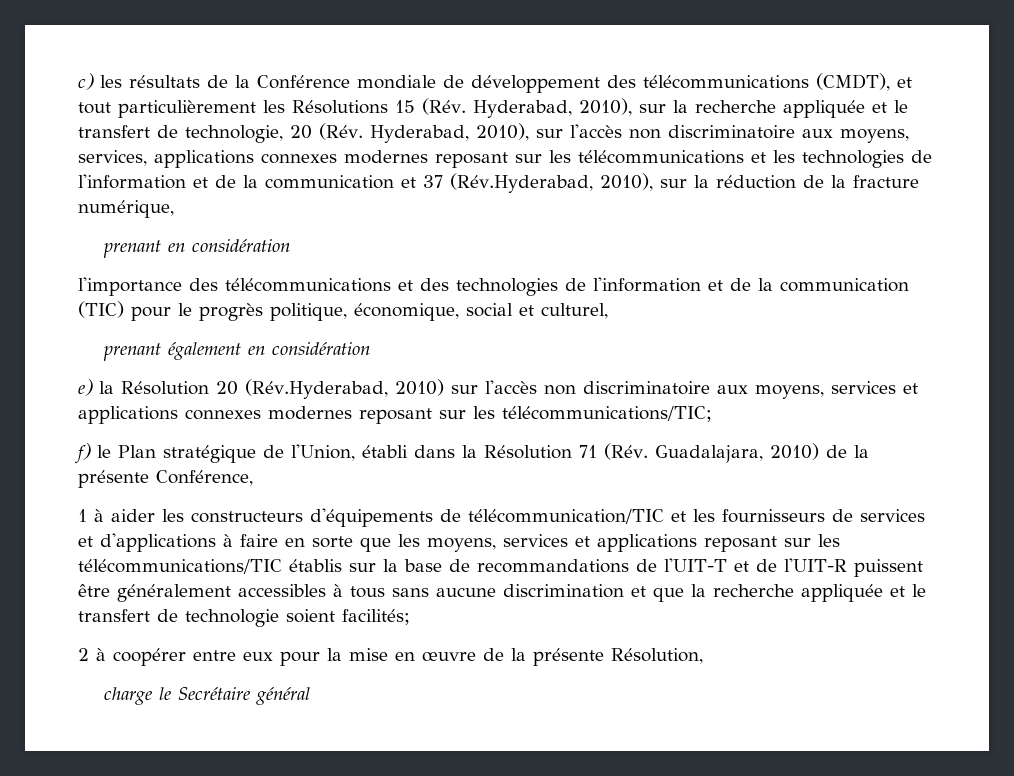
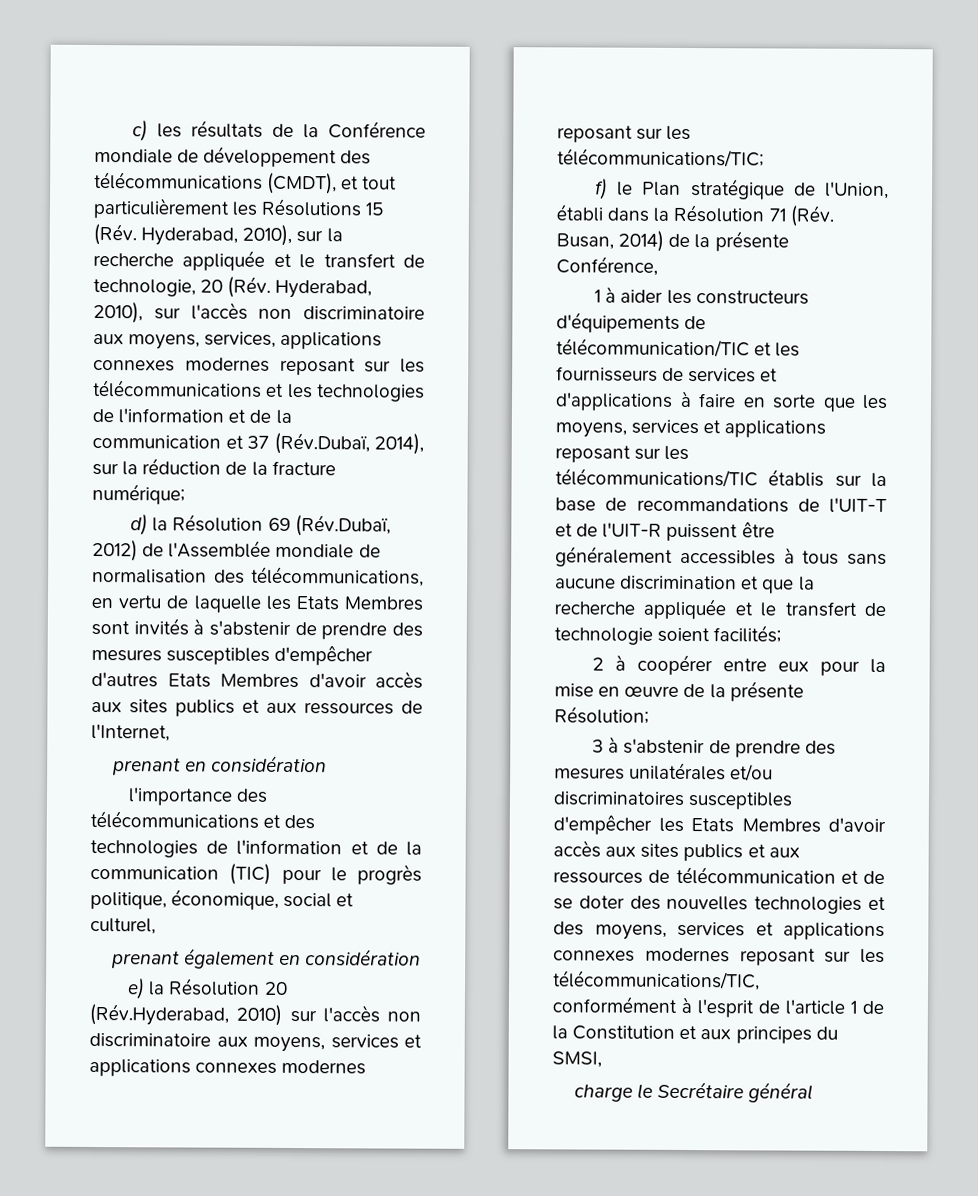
- c) les résultats de la Conférence mondiale de développement des télécommunications (CMDT), et tout particulièrement les Résolutions 15 (Rév. Hyderabad, 2010), sur la recherche appliquée et le transfert de technologie, 20 (Rév. Hyderabad, 2010), sur l'accès non discriminatoire aux moyens, services, applications connexes modernes reposant sur les télécommunications et les technologies de l'information et de la communication et 37 (Rév.Hyderabad, 2010), sur la réduction de la fracture numérique,
+ c) les résultats de la Conférence mondiale de développement des télécommunications (CMDT), et tout particulièrement les Résolutions 15 (Rév. Hyderabad, 2010), sur la recherche appliquée et le transfert de technologie, 20 (Rév. Hyderabad, 2010), sur l'accès non discriminatoire aux moyens, services, applications connexes modernes reposant sur les télécommunications et les technologies de l'information et de la communication et 37 (Rév.Dubaï, 2014), sur la réduction de la fracture numérique;
+ d) la Résolution 69 (Rév.Dubaï, 2012) de l'Assemblée mondiale de normalisation des télécommunications, en vertu de laquelle les Etats Membres sont invités à s'abstenir de prendre des mesures susceptibles d'empêcher d'autres Etats Membres d'avoir accès aux sites publics et aux ressources de l'Internet,
- f) le Plan stratégique de l'Union, établi dans la Résolution 71 (Rév. Guadalajara, 2010) de la présente Conférence,
+ f) le Plan stratégique de l'Union, établi dans la Résolution 71 (Rév. Busan, 2014) de la présente Conférence,
- 2 à coopérer entre eux pour la mise en œuvre de la présente Résolution,
+ 2 à coopérer entre eux pour la mise en œuvre de la présente Résolution;
+ 3 à s'abstenir de prendre des mesures unilatérales et/ou discriminatoires susceptibles d'empêcher les Etats Membres d'avoir accès aux sites publics et aux ressources de télécommunication et de se doter des nouvelles technologies et des moyens, services et applications connexes modernes reposant sur les télécommunications/TIC, conformément à l'esprit de l'article 1 de la Constitution et aux principes du SMSI,

